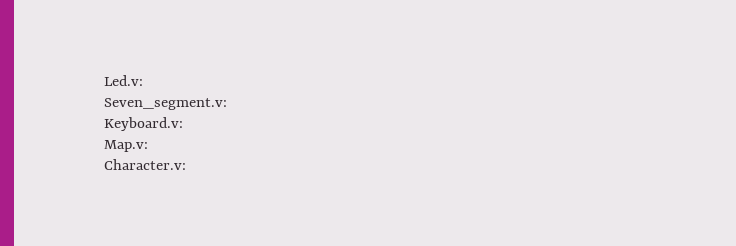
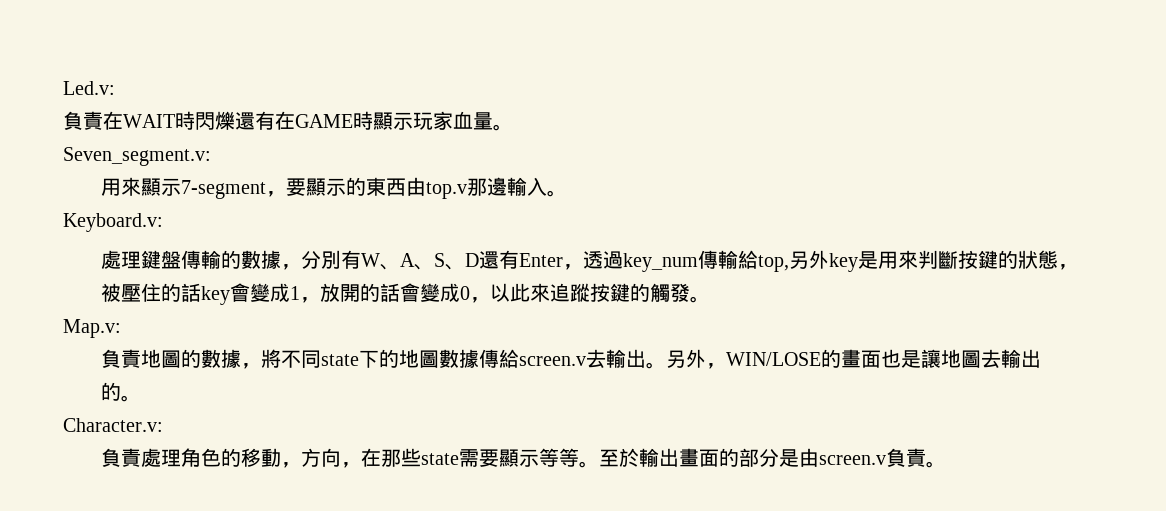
+ 負責在WAIT時閃爍還有在GAME時顯示玩家血量。
  Seven_segment.v:
+ 用來顯示7-segment，要顯示的東西由top.v那邊輸入。
  Keyboard.v:
+ 處理鍵盤傳輸的數據，分別有W、A、S、D還有Enter，透過key_num傳輸給top,另外key是用來判斷按鍵的狀態，被壓住的話key會變成1，放開的話會變成0，以此來追蹤按鍵的觸發。
  Map.v:
+ 負責地圖的數據，將不同state下的地圖數據傳給screen.v去輸出。另外，WIN/LOSE的畫面也是讓地圖去輸出的。
  Character.v:
+ 負責處理角色的移動，方向，在那些state需要顯示等等。至於輸出畫面的部分是由screen.v負責。

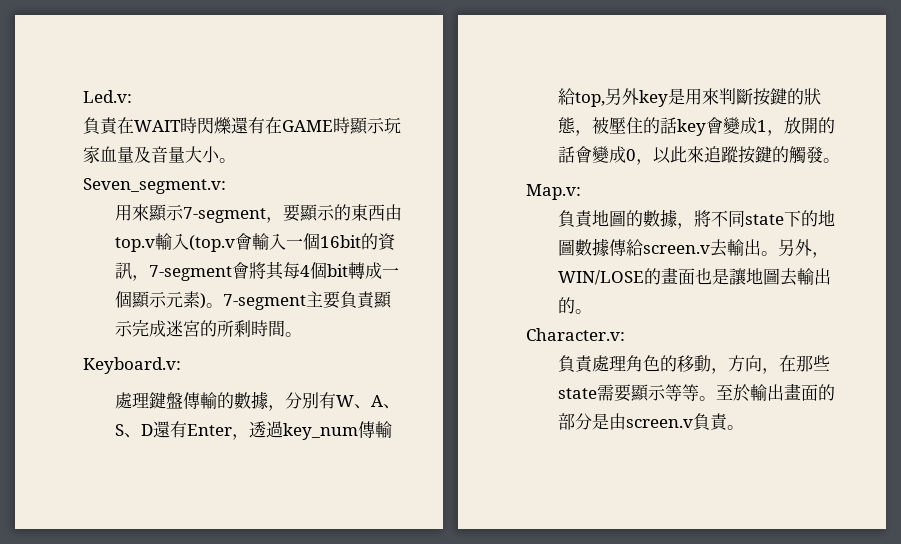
- 負責在WAIT時閃爍還有在GAME時顯示玩家血量。
+ 負責在WAIT時閃爍還有在GAME時顯示玩家血量及音量大小。
- 用來顯示7-segment，要顯示的東西由top.v那邊輸入。
+ 用來顯示7-segment，要顯示的東西由top.v輸入(top.v會輸入一個16bit的資訊，7-segment會將其每4個bit轉成一個顯示元素)。7-segment主要負責顯示完成迷宮的所剩時間。

